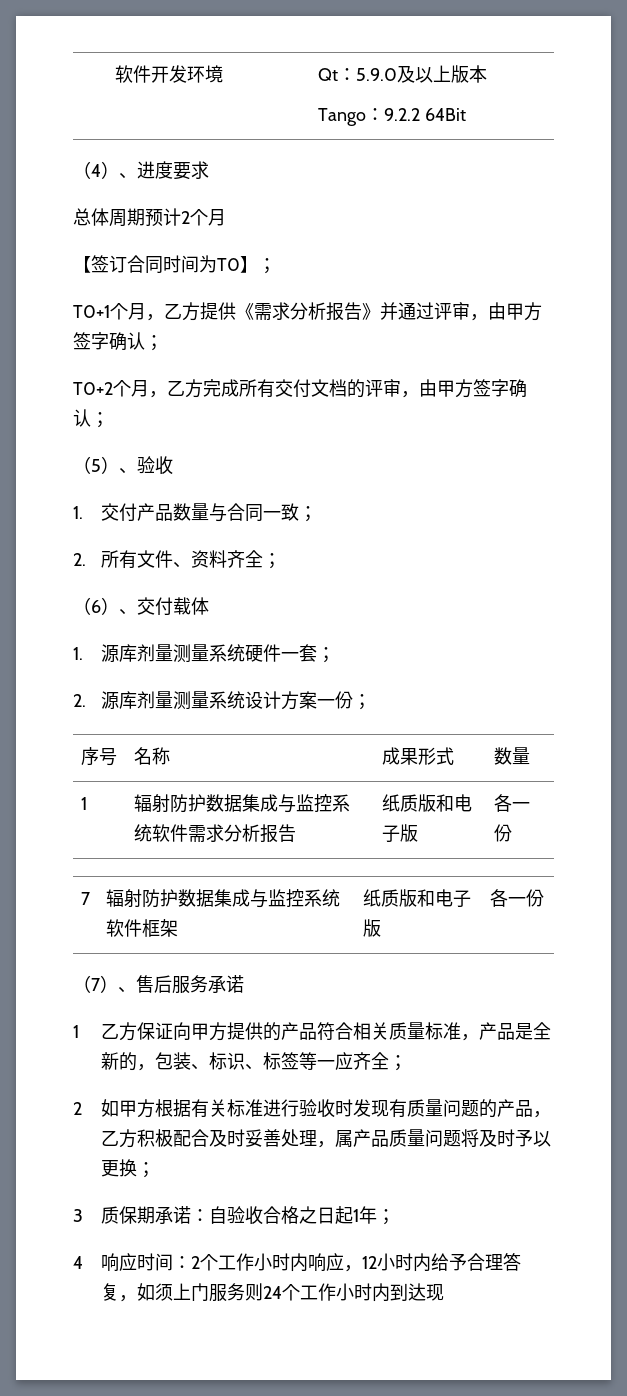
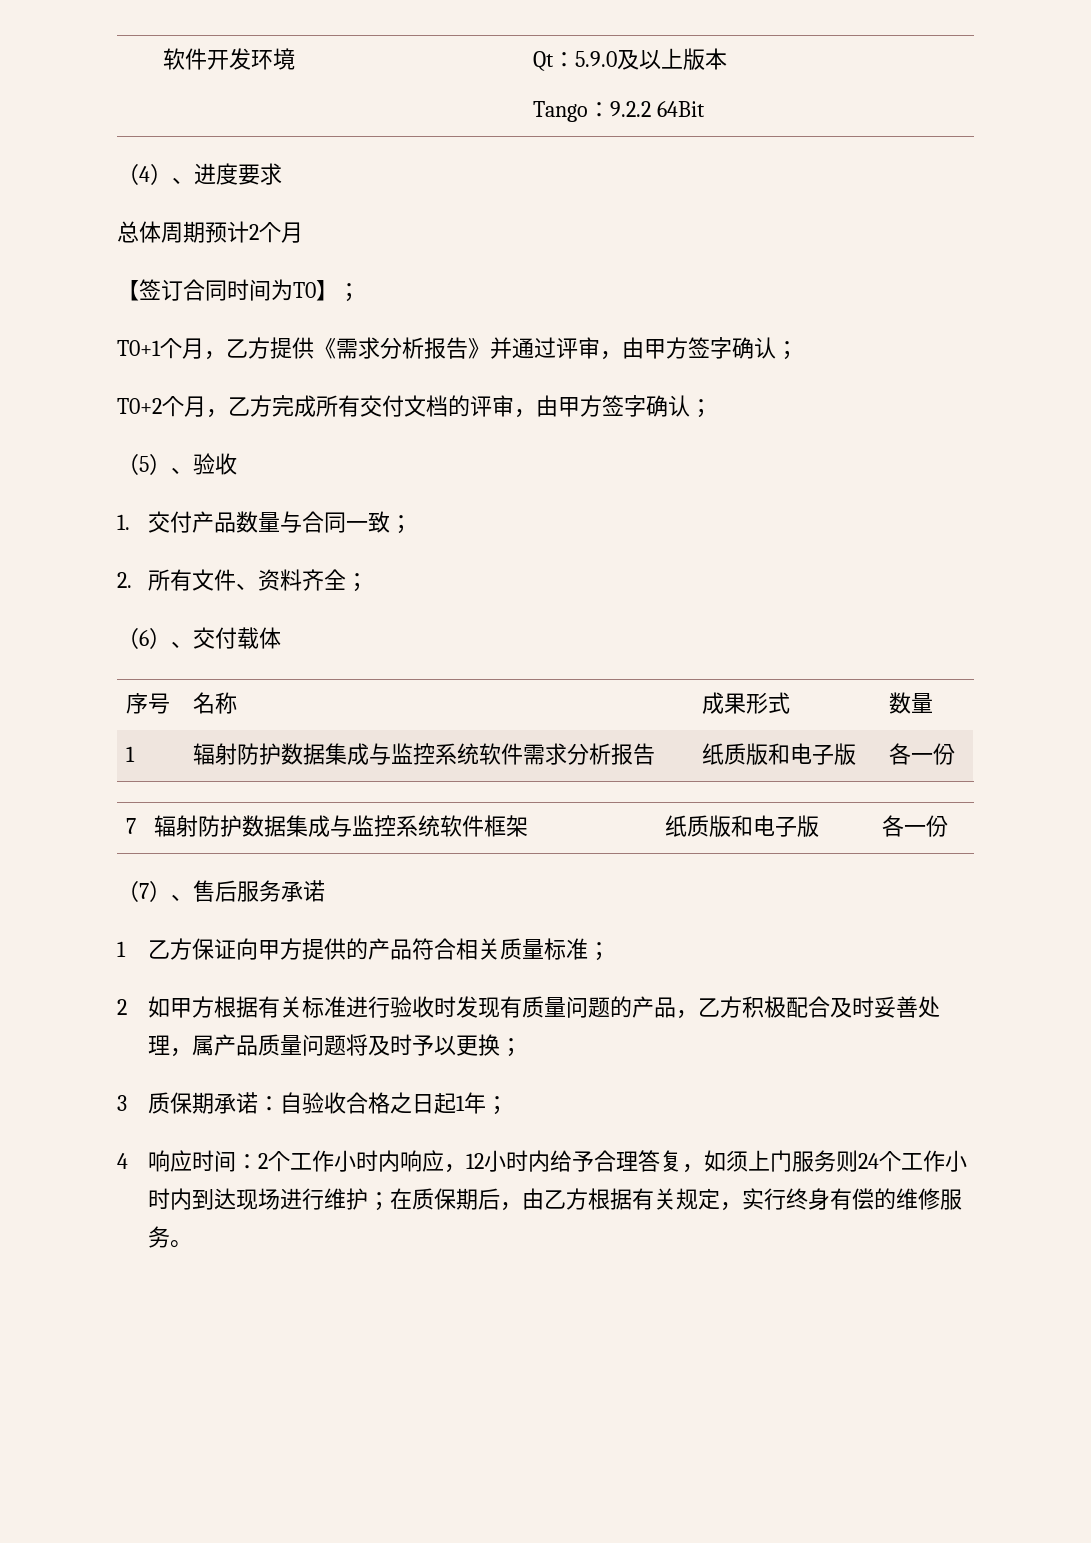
- 1.源库剂量测量系统硬件一套；
- 2.源库剂量测量系统设计方案一份；
- 1乙方保证向甲方提供的产品符合相关质量标准，产品是全新的，包装、标识、标签等一应齐全；
+ 1乙方保证向甲方提供的产品符合相关质量标准；
- 4响应时间：2个工作小时内响应，12小时内给予合理答复，如须上门服务则24个工作小时内到达现
+ 4响应时间：2个工作小时内响应，12小时内给予合理答复，如须上门服务则24个工作小时内到达现场进行维护；在质保期后，由乙方根据有关规定，实行终身有偿的维修服务。

